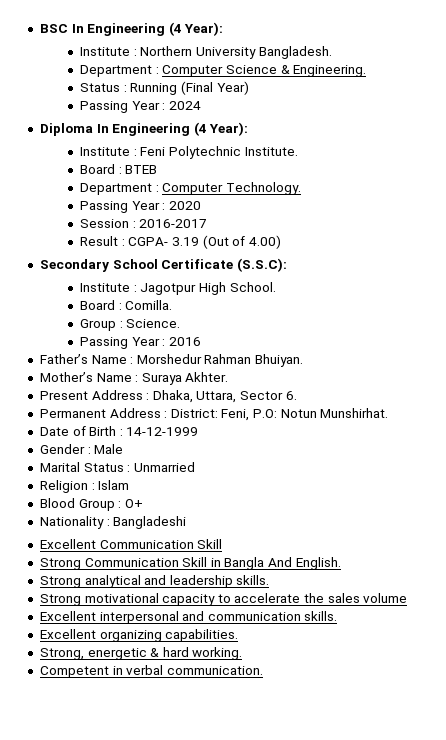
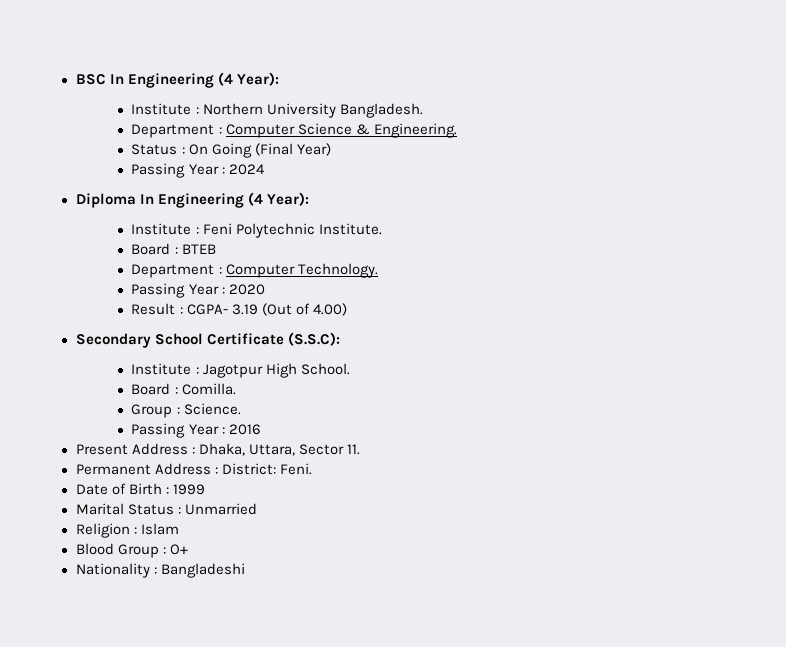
- Status : Running (Final Year)
+ Status : On Going (Final Year)
- Session : 2016-2017
- Father’s Name : Morshedur Rahman Bhuiyan.
- Mother’s Name : Suraya Akhter.
- Present Address : Dhaka, Uttara, Sector 6.
+ Present Address : Dhaka, Uttara, Sector 11.
- Permanent Address : District: Feni, P.O: Notun Munshirhat.
+ Permanent Address : District: Feni.
- Date of Birth : 14-12-1999
- Gender : Male
+ Date of Birth : 1999
- Excellent Communication Skill
- Strong Communication Skill in Bangla And English.
- Strong analytical and leadership skills.
- Strong motivational capacity to accelerate the sales volume
- Excellent interpersonal and communication skills.
- Excellent organizing capabilities.
- Strong, energetic & hard working.
- Competent in verbal communication.

